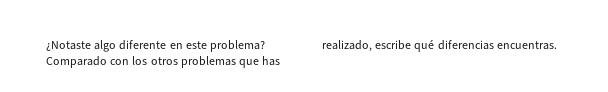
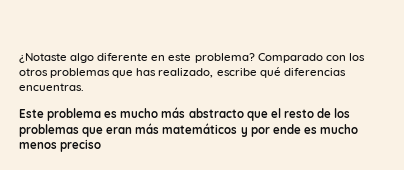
+ Este problema es mucho más abstracto que el resto de los problemas que eran más matemáticos y por ende es mucho menos preciso

